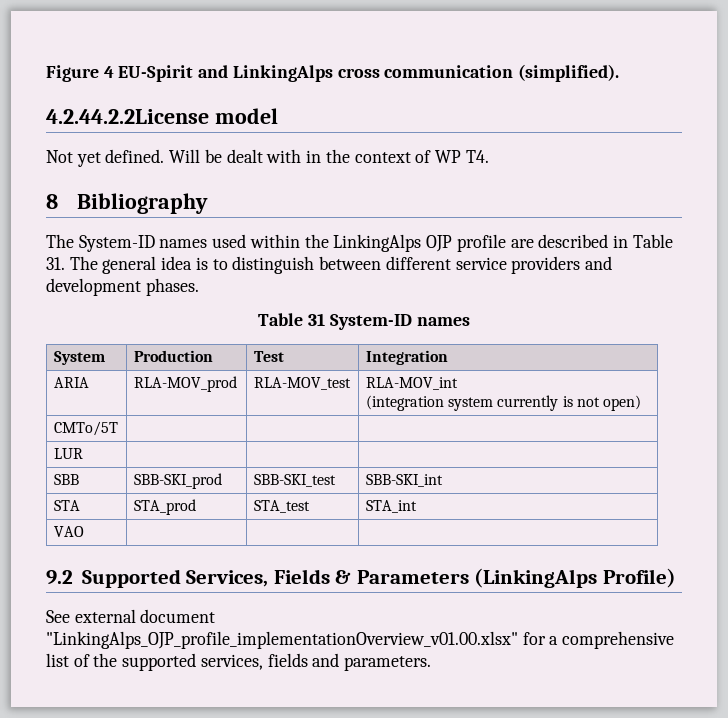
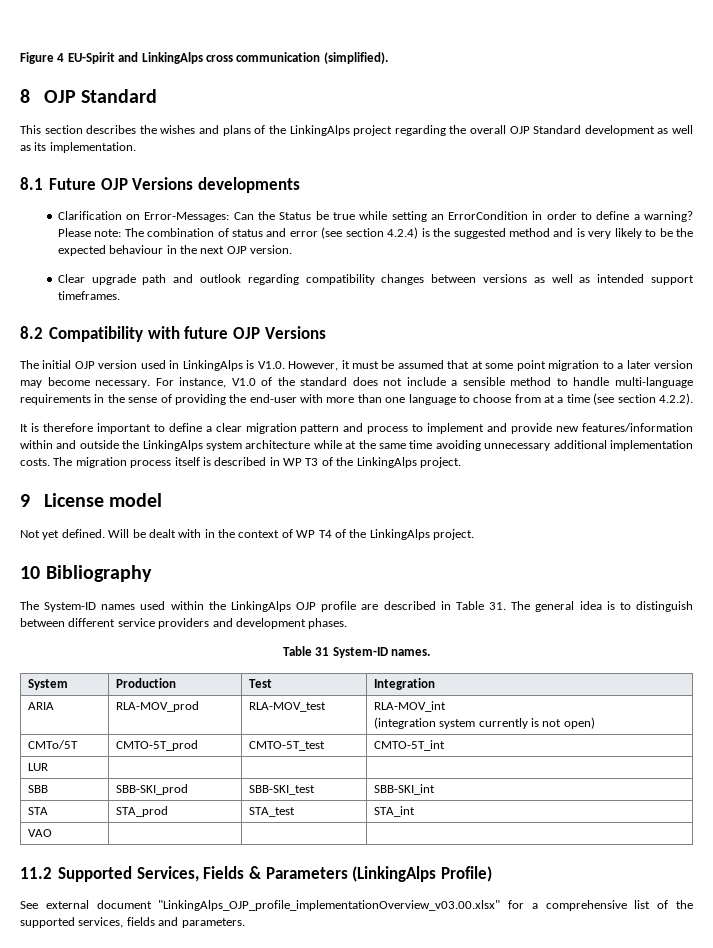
- 4.2.44.2.2License model
+ 8 OJP Standard
+ This section describes the wishes and plans of the LinkingAlps project regarding the overall OJP Standard development as well as its implementation.
+ 8.1 Future OJP Versions developments
+ Clarification on Error-Messages: Can the Status be true while setting an ErrorCondition in order to define a warning? Please note: The combination of status and error (see section 4.2.4) is the suggested method and is very likely to be the expected behaviour in the next OJP version.
+ Clear upgrade path and outlook regarding compatibility changes between versions as well as intended support timeframes.
+ 8.2 Compatibility with future OJP Versions
+ The initial OJP version used in LinkingAlps is V1.0. However, it must be assumed that at some point migration to a later version may become necessary. For instance, V1.0 of the standard does not include a sensible method to handle multi-language requirements in the sense of providing the end-user with more than one language to choose from at a time (see section 4.2.2).
+ It is therefore important to define a clear migration pattern and process to implement and provide new features/information within and outside the LinkingAlps system architecture while at the same time avoiding unnecessary additional implementation costs. The migration process itself is described in WP T3 of the LinkingAlps project.
+ 9 License model
- Will be dealt with in the context of WP T4.
- 8 Bibliography
+ Will be dealt with in the context of WP T4 of the LinkingAlps project.
+ 10 Bibliography
- Table 31 System-ID names
+ Table 31 System-ID names.
- CMTo/5T | | |
+ CMTo/5T | CMTO-5T_prod | CMTO-5T_test | CMTO-5T_int
- 9.2 Supported Services, Fields & Parameters (LinkingAlps Profile)
+ 11.2 Supported Services, Fields & Parameters (LinkingAlps Profile)
- See external document "LinkingAlps_OJP_profile_implementationOverview_v01.00.xlsx" for a comprehensive list of the supported services, fields and parameters.
+ See external document "LinkingAlps_OJP_profile_implementationOverview_v03.00.xlsx" for a comprehensive list of the supported services, fields and parameters.

